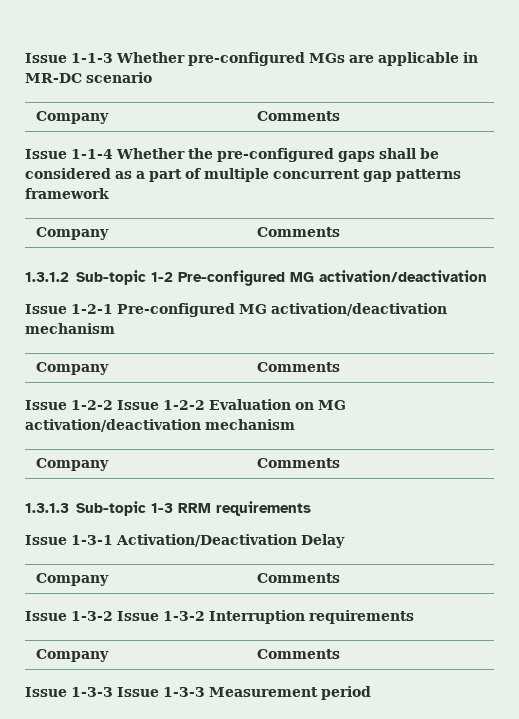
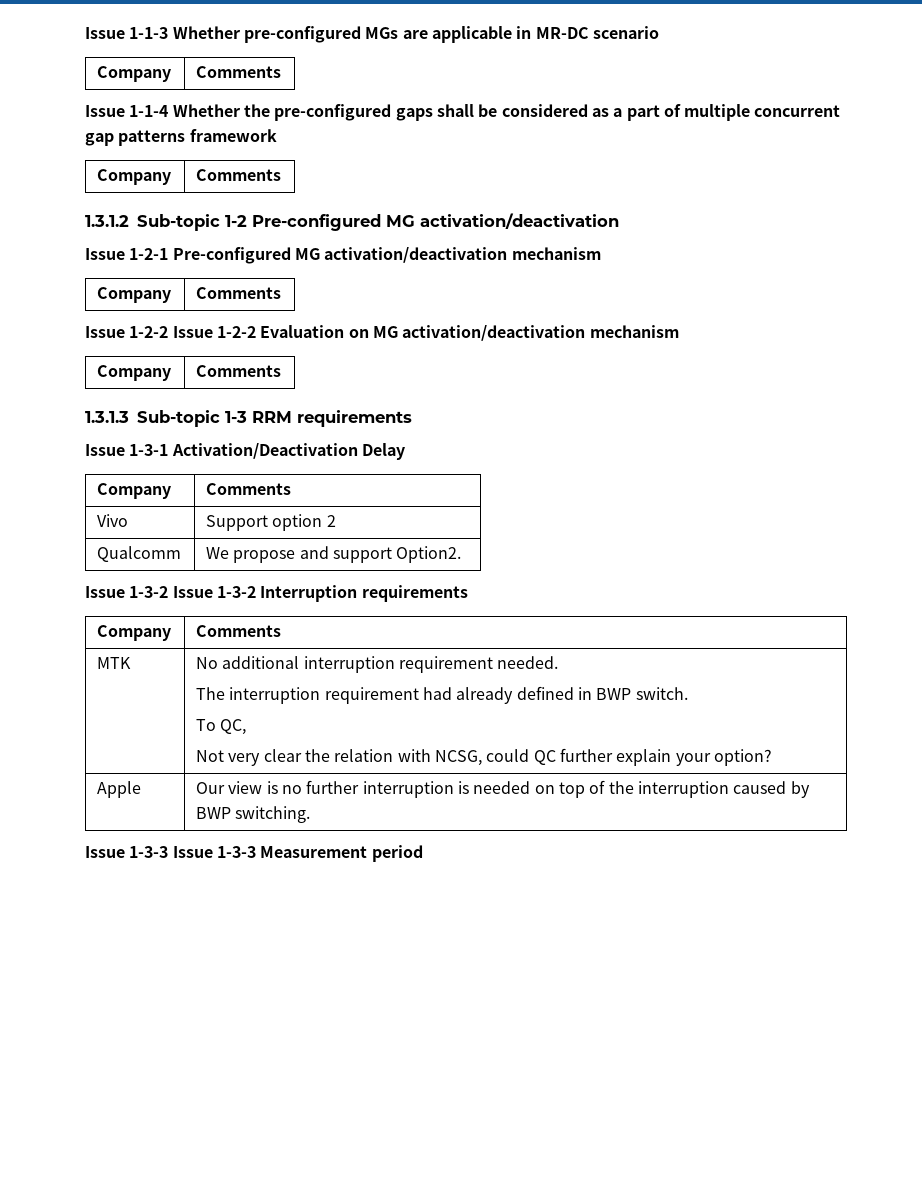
+ Vivo | Support option 2
+ Qualcomm | We propose and support Option2.
+ MTK | No additional interruption requirement needed.
+ The interruption requirement had already defined in BWP switch.
+ To QC,
+ Not very clear the relation with NCSG, could QC further explain your option?
+ Apple | Our view is no further interruption is needed on top of the interruption caused by BWP switching.

